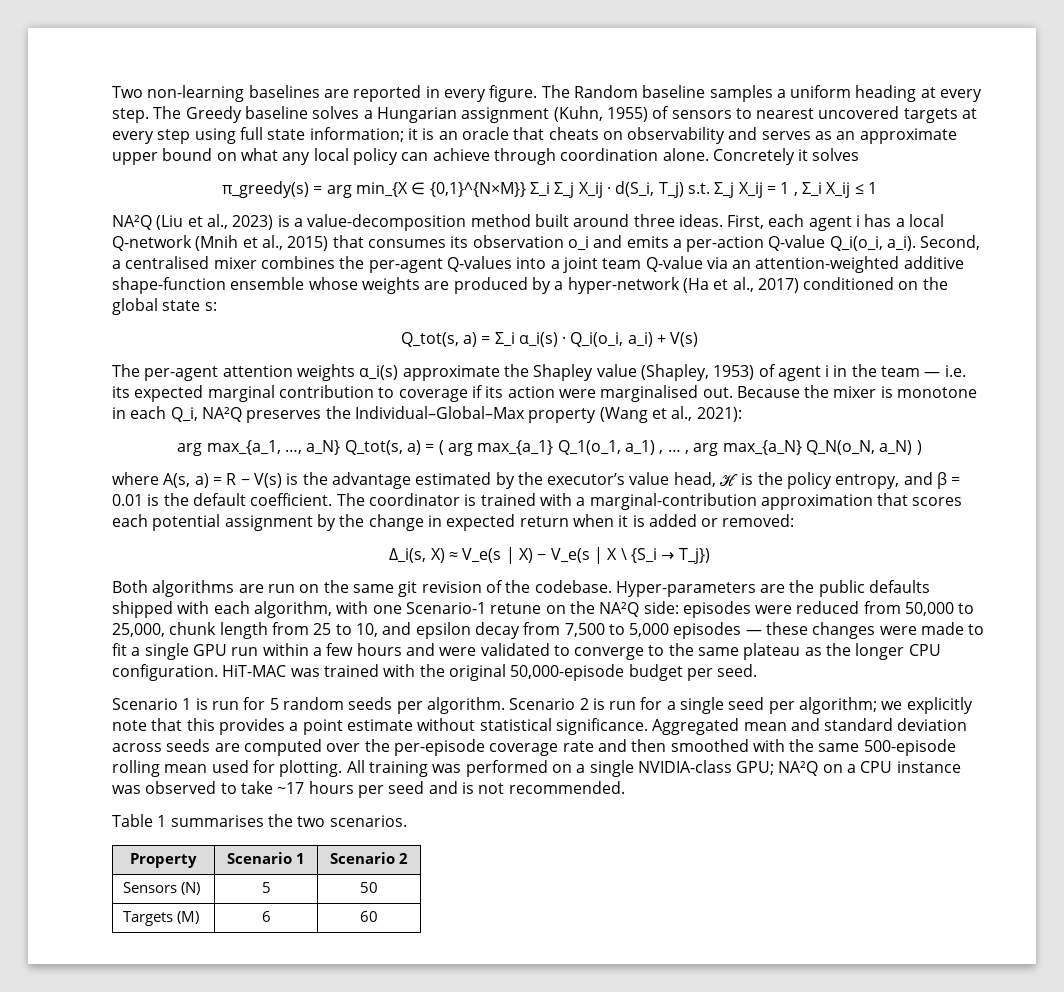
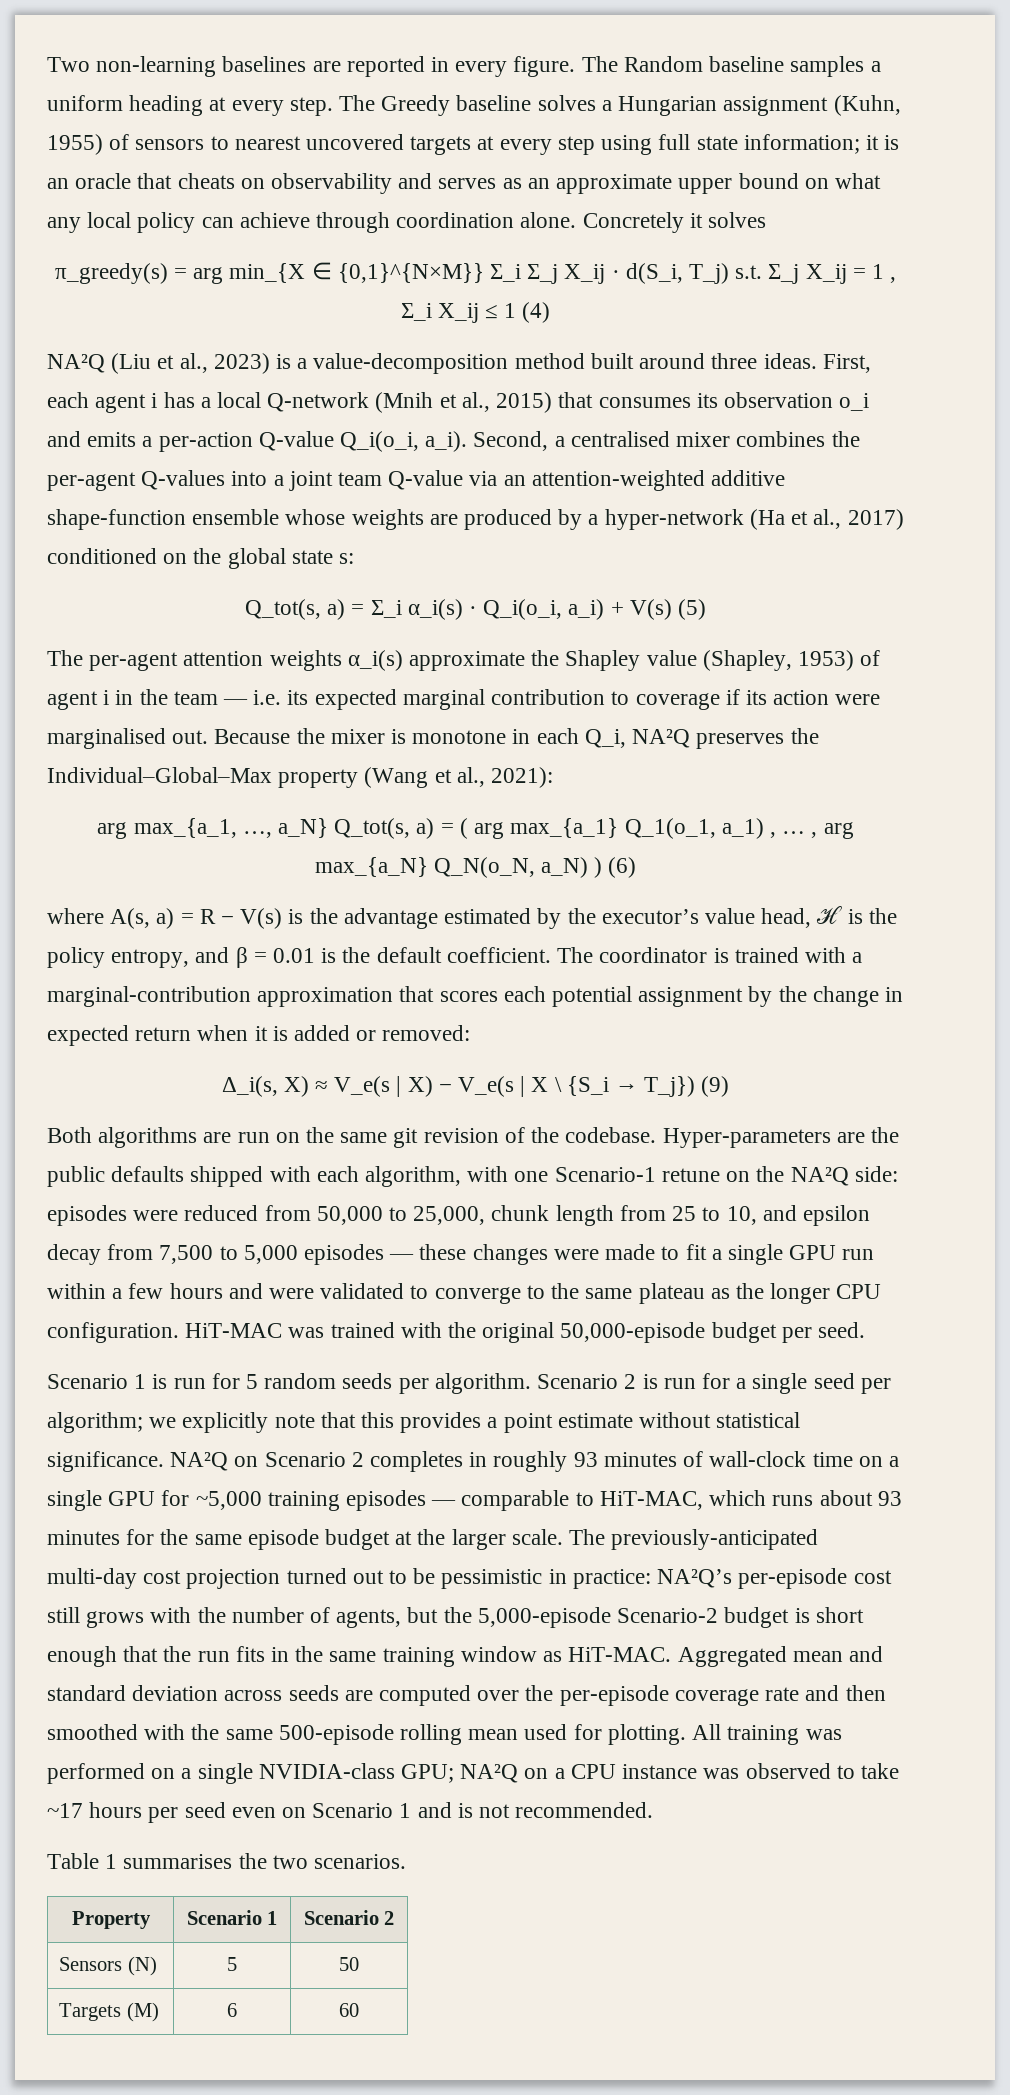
- π_greedy(s) = arg min_{X ∈ {0,1}^{N×M}} Σ_i Σ_j X_ij · d(S_i, T_j) s.t. Σ_j X_ij = 1 , Σ_i X_ij ≤ 1
+ π_greedy(s) = arg min_{X ∈ {0,1}^{N×M}} Σ_i Σ_j X_ij · d(S_i, T_j) s.t. Σ_j X_ij = 1 , Σ_i X_ij ≤ 1 (4)
- Q_tot(s, a) = Σ_i α_i(s) · Q_i(o_i, a_i) + V(s)
+ Q_tot(s, a) = Σ_i α_i(s) · Q_i(o_i, a_i) + V(s) (5)
- arg max_{a_1, …, a_N} Q_tot(s, a) = ( arg max_{a_1} Q_1(o_1, a_1) , … , arg max_{a_N} Q_N(o_N, a_N) )
+ arg max_{a_1, …, a_N} Q_tot(s, a) = ( arg max_{a_1} Q_1(o_1, a_1) , … , arg max_{a_N} Q_N(o_N, a_N) ) (6)
- Δ_i(s, X) ≈ V_e(s | X) − V_e(s | X \ {S_i → T_j})
+ Δ_i(s, X) ≈ V_e(s | X) − V_e(s | X \ {S_i → T_j}) (9)
+ NA²Q on Scenario 2 completes in roughly 93 minutes of wall-clock time on a single GPU for ~5,000 training episodes — comparable to HiT-MAC, which runs about 93 minutes for the same episode budget at the larger scale. The previously-anticipated multi-day cost projection turned out to be pessimistic in practice: NA²Q’s per-episode cost still grows with the number of agents, but the 5,000-episode Scenario-2 budget is short enough that the run fits in the same training window as HiT-MAC.
- All training was performed on a single NVIDIA-class GPU; NA²Q on a CPU instance was observed to take ~17 hours per seed and is not recommended.
+ All training was performed on a single NVIDIA-class GPU; NA²Q on a CPU instance was observed to take ~17 hours per seed even on Scenario 1 and is not recommended.

